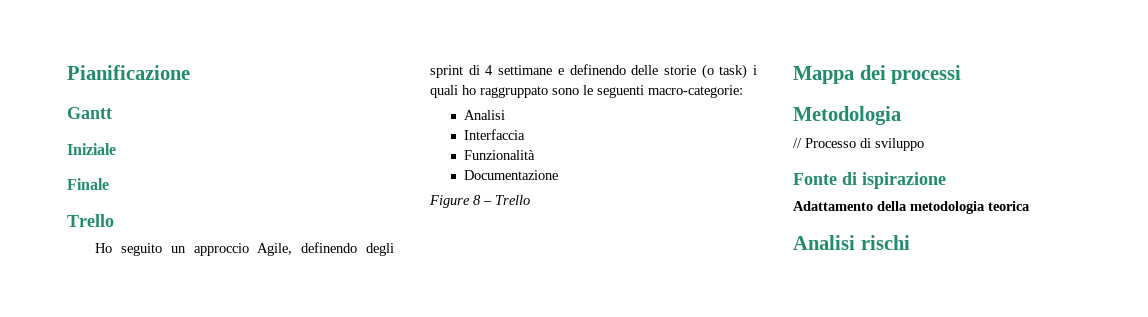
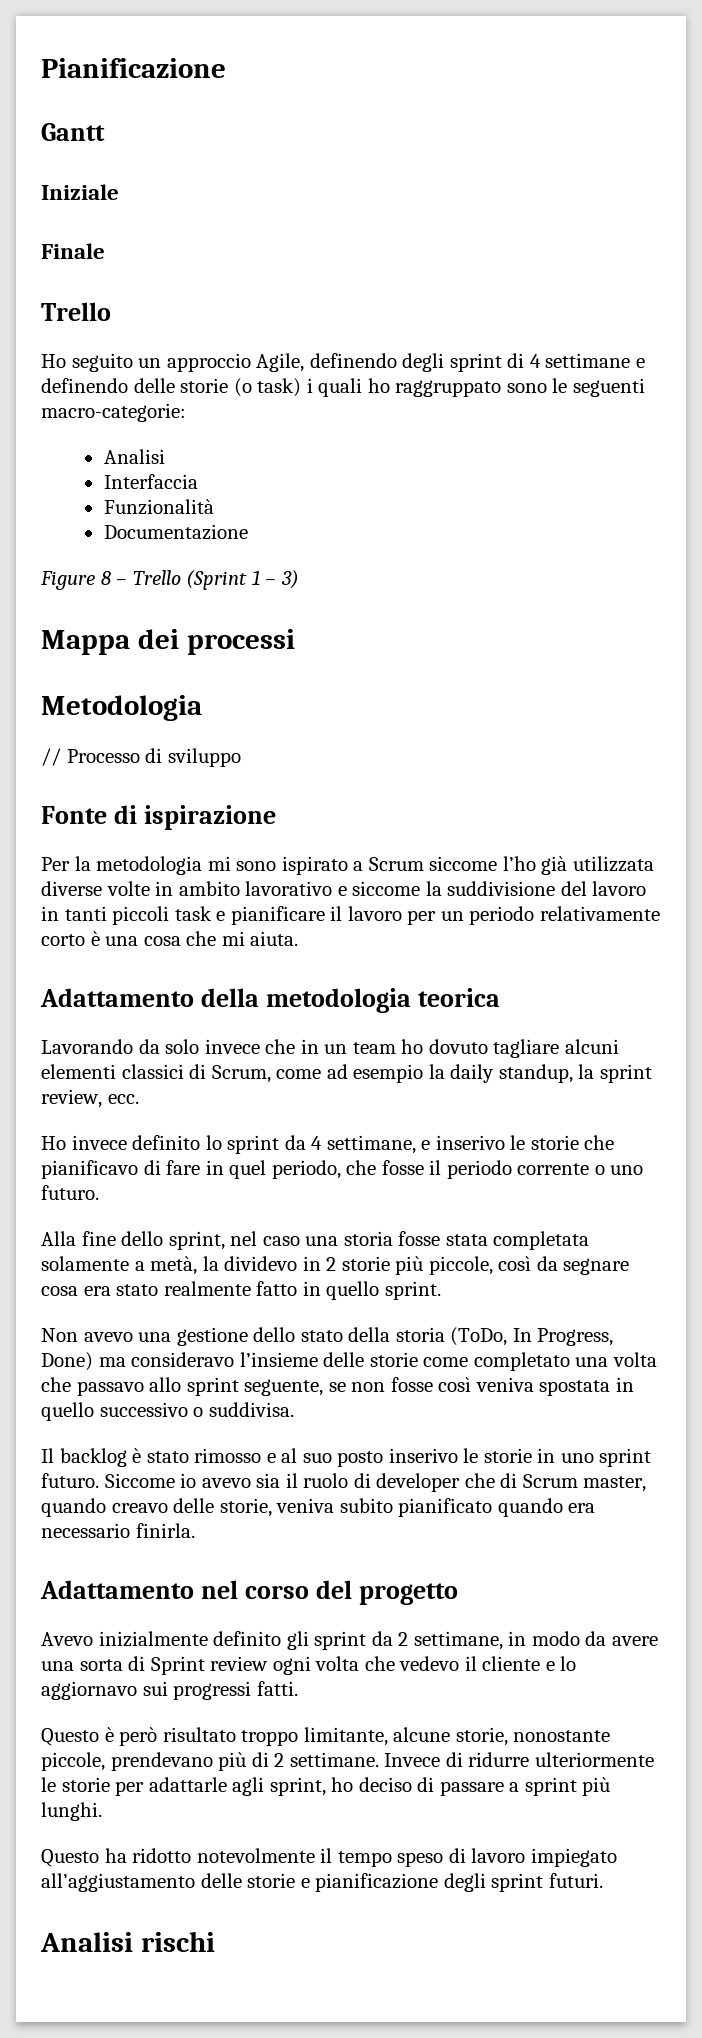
- Figure 8 – Trello
+ Figure 8 – Trello (Sprint 1 – 3)
+ Per la metodologia mi sono ispirato a Scrum siccome l’ho già utilizzata diverse volte in ambito lavorativo e siccome la suddivisione del lavoro in tanti piccoli task e pianificare il lavoro per un periodo relativamente corto è una cosa che mi aiuta.
  Adattamento della metodologia teorica
+ Lavorando da solo invece che in un team ho dovuto tagliare alcuni elementi classici di Scrum, come ad esempio la daily standup, la sprint review, ecc.
+ Ho invece definito lo sprint da 4 settimane, e inserivo le storie che pianificavo di fare in quel periodo, che fosse il periodo corrente o uno futuro.
+ Alla fine dello sprint, nel caso una storia fosse stata completata solamente a metà, la dividevo in 2 storie più piccole, così da segnare cosa era stato realmente fatto in quello sprint.
+ Non avevo una gestione dello stato della storia (ToDo, In Progress, Done) ma consideravo l’insieme delle storie come completato una volta che passavo allo sprint seguente, se non fosse così veniva spostata in quello successivo o suddivisa.
+ Il backlog è stato rimosso e al suo posto inserivo le storie in uno sprint futuro. Siccome io avevo sia il ruolo di developer che di Scrum master, quando creavo delle storie, veniva subito pianificato quando era necessario finirla.
+ Adattamento nel corso del progetto
+ Avevo inizialmente definito gli sprint da 2 settimane, in modo da avere una sorta di Sprint review ogni volta che vedevo il cliente e lo aggiornavo sui progressi fatti.
+ Questo è però risultato troppo limitante, alcune storie, nonostante piccole, prendevano più di 2 settimane. Invece di ridurre ulteriormente le storie per adattarle agli sprint, ho deciso di passare a sprint più lunghi.
+ Questo ha ridotto notevolmente il tempo speso di lavoro impiegato all’aggiustamento delle storie e pianificazione degli sprint futuri.

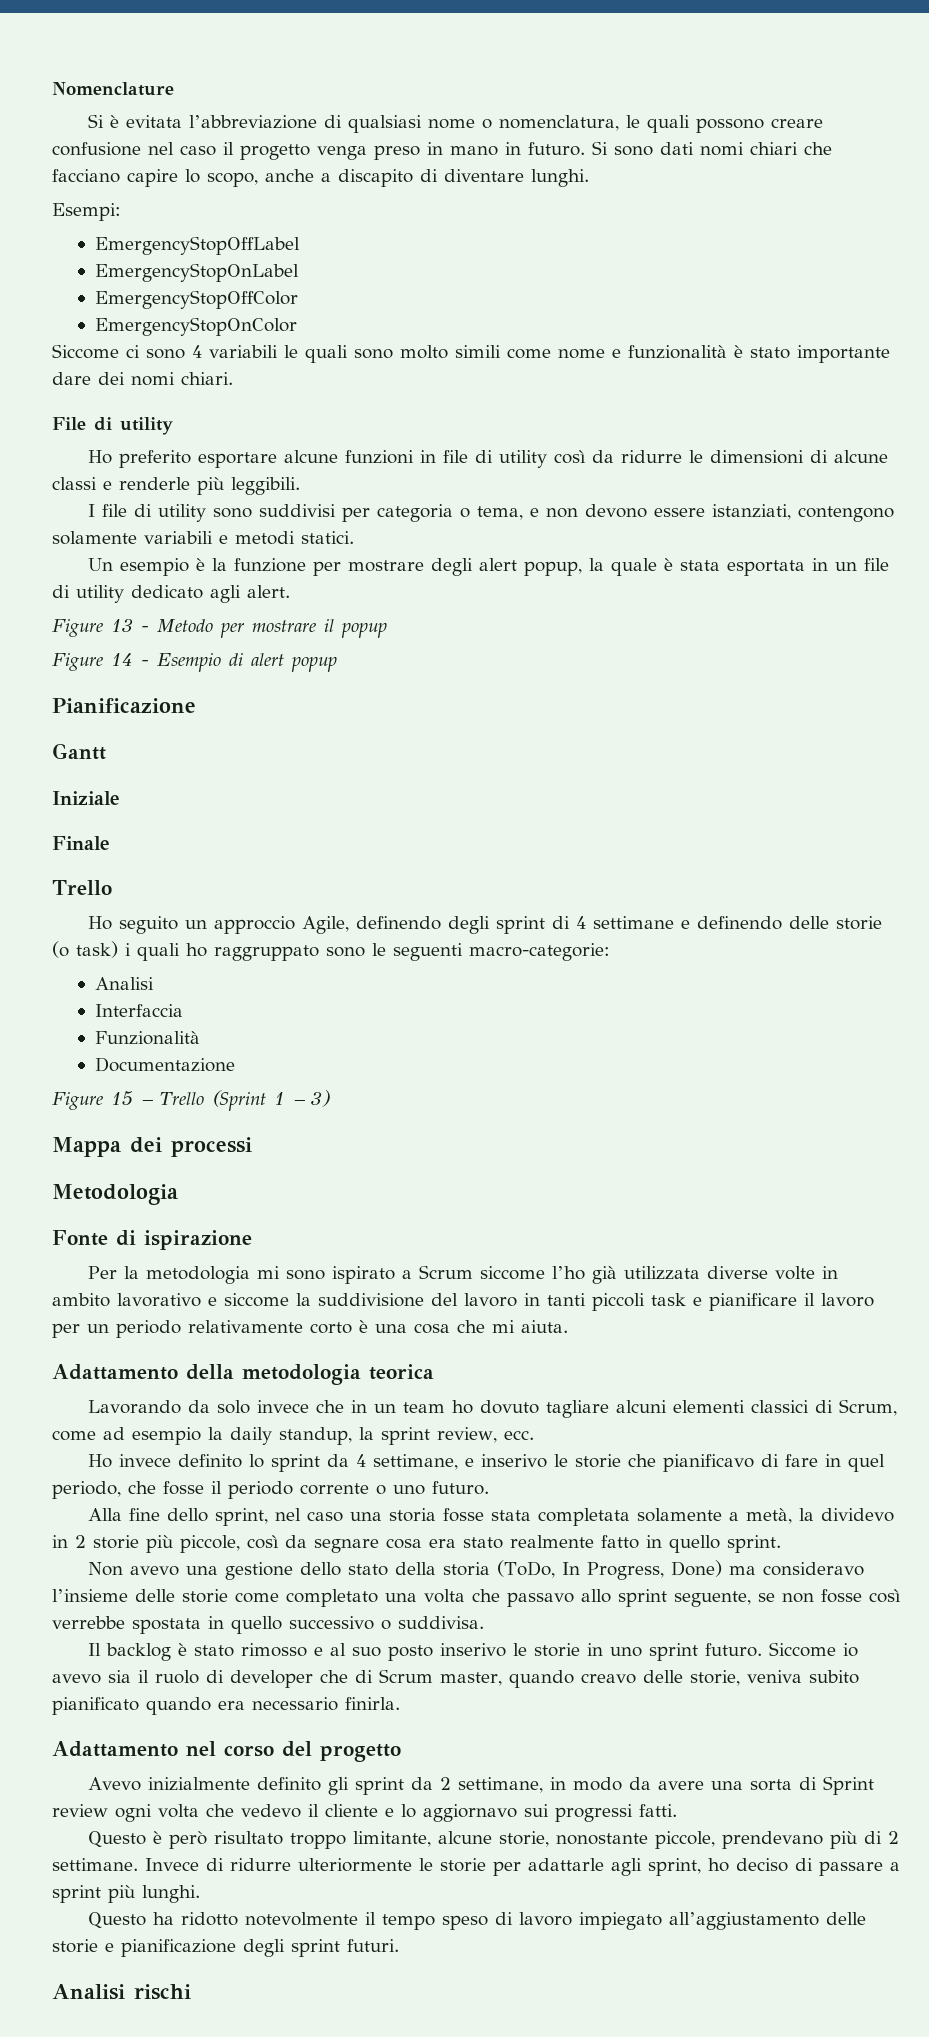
+ Nomenclature
+ Si è evitata l’abbreviazione di qualsiasi nome o nomenclatura, le quali possono creare confusione nel caso il progetto venga preso in mano in futuro. Si sono dati nomi chiari che facciano capire lo scopo, anche a discapito di diventare lunghi.
+ Esempi:
+ EmergencyStopOffLabel
+ EmergencyStopOnLabel
+ EmergencyStopOffColor
+ EmergencyStopOnColor
+ Siccome ci sono 4 variabili le quali sono molto simili come nome e funzionalità è stato importante dare dei nomi chiari.
+ File di utility
+ Ho preferito esportare alcune funzioni in file di utility così da ridurre le dimensioni di alcune classi e renderle più leggibili.
+ I file di utility sono suddivisi per categoria o tema, e non devono essere istanziati, contengono solamente variabili e metodi statici.
+ Un esempio è la funzione per mostrare degli alert popup, la quale è stata esportata in un file di utility dedicato agli alert.
+ Figure 13 - Metodo per mostrare il popup
+ Figure 14 - Esempio di alert popup
- Figure 8 – Trello (Sprint 1 – 3)
+ Figure 15 – Trello (Sprint 1 – 3)
- // Processo di sviluppo
- Non avevo una gestione dello stato della storia (ToDo, In Progress, Done) ma consideravo l’insieme delle storie come completato una volta che passavo allo sprint seguente, se non fosse così veniva spostata in quello successivo o suddivisa.
+ Non avevo una gestione dello stato della storia (ToDo, In Progress, Done) ma consideravo l’insieme delle storie come completato una volta che passavo allo sprint seguente, se non fosse così verrebbe spostata in quello successivo o suddivisa.

